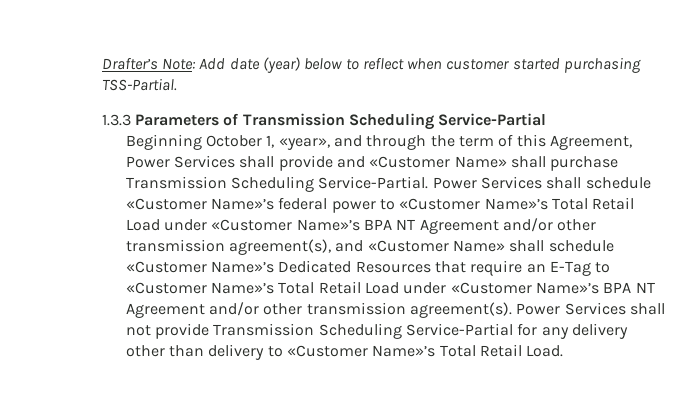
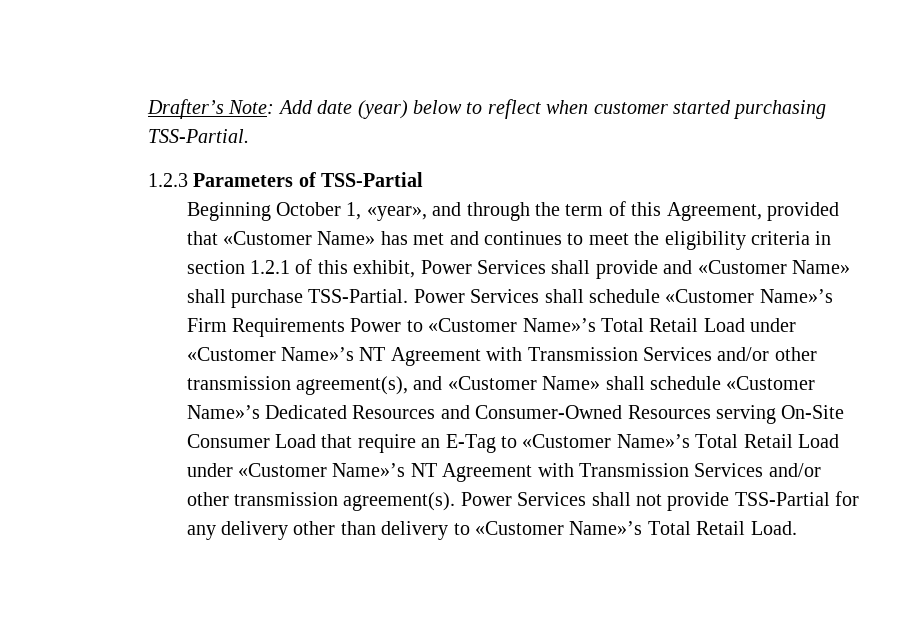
- 1.3.3 Parameters of Transmission Scheduling Service-Partial
+ 1.2.3 Parameters of TSS-Partial
- Beginning October 1, «year», and through the term of this Agreement, Power Services shall provide and «Customer Name» shall purchase Transmission Scheduling Service-Partial.
+ Beginning October 1, «year», and through the term of this Agreement, provided that «Customer Name» has met and continues to meet the eligibility criteria in section 1.2.1 of this exhibit, Power Services shall provide and «Customer Name» shall purchase TSS-Partial.
- Power Services shall schedule «Customer Name»’s federal power to «Customer Name»’s Total Retail Load under «Customer Name»’s BPA NT Agreement and/or other transmission agreement(s), and «Customer Name» shall schedule «Customer Name»’s Dedicated Resources that require an E-Tag to «Customer Name»’s Total Retail Load under «Customer Name»’s BPA NT Agreement and/or other transmission agreement(s).
+ Power Services shall schedule «Customer Name»’s Firm Requirements Power to «Customer Name»’s Total Retail Load under «Customer Name»’s NT Agreement with Transmission Services and/or other transmission agreement(s), and «Customer Name» shall schedule «Customer Name»’s Dedicated Resources and Consumer-Owned Resources serving On-Site Consumer Load that require an E-Tag to «Customer Name»’s Total Retail Load under «Customer Name»’s NT Agreement with Transmission Services and/or other transmission agreement(s).
- Power Services shall not provide Transmission Scheduling Service-Partial for any delivery other than delivery to «Customer Name»’s Total Retail Load.
+ Power Services shall not provide TSS-Partial for any delivery other than delivery to «Customer Name»’s Total Retail Load.

